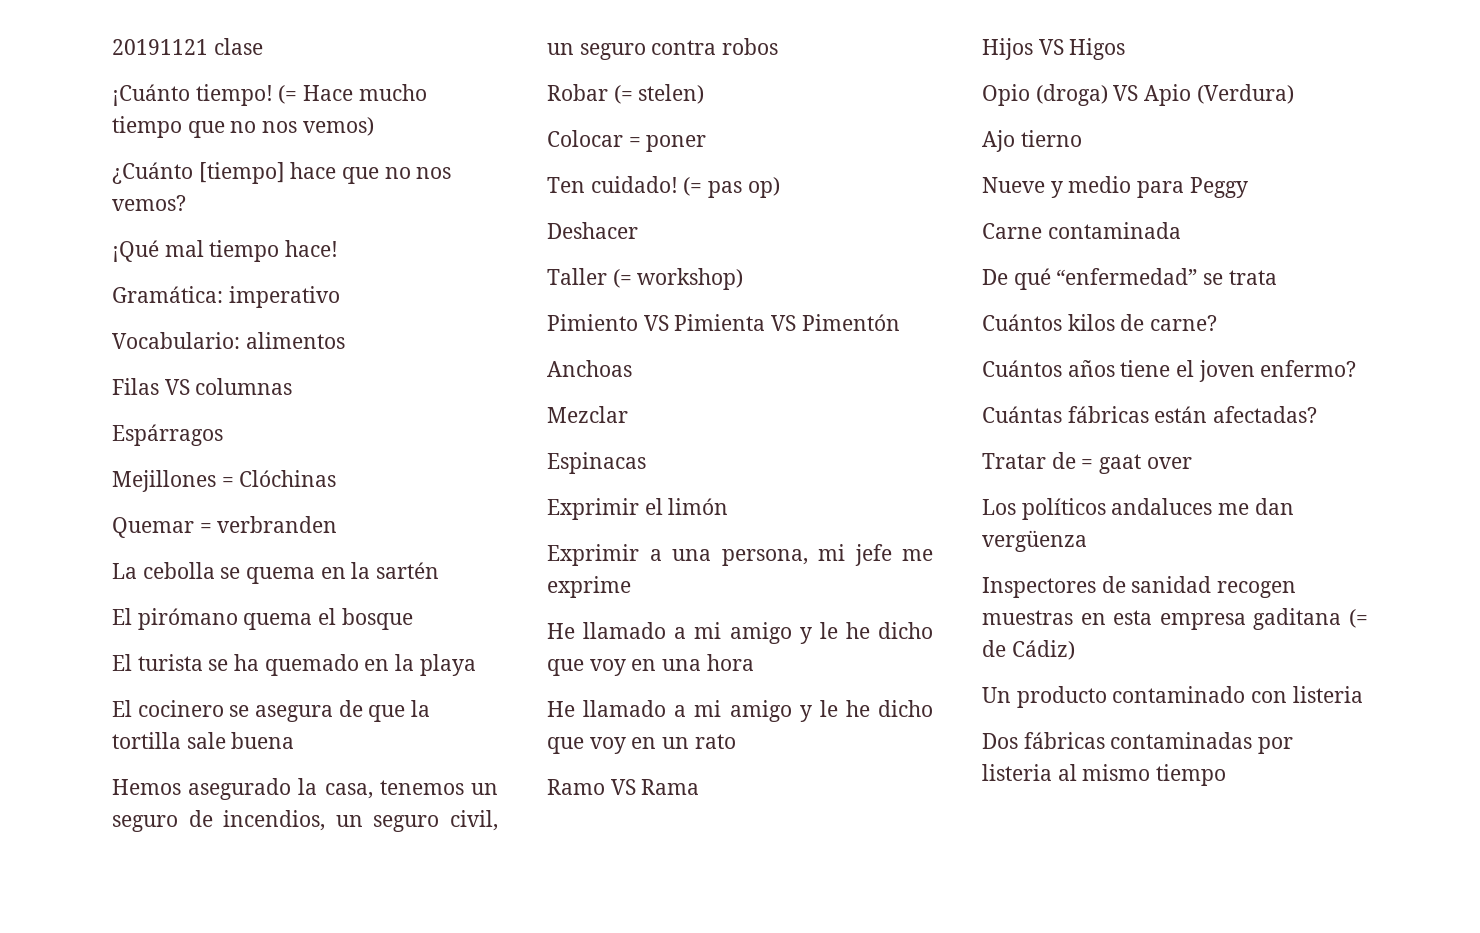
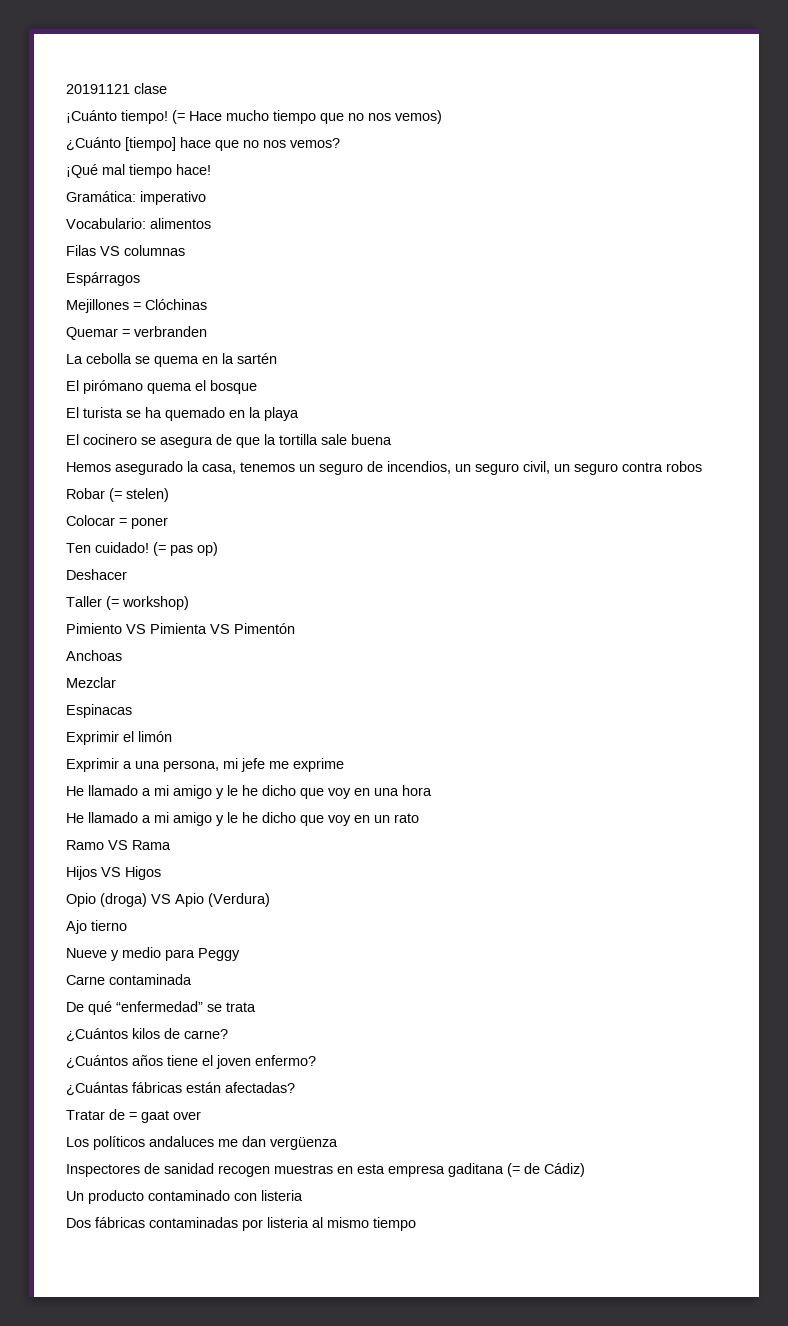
- Cuántos kilos de carne?
+ ¿Cuántos kilos de carne?
- Cuántos años tiene el joven enfermo?
+ ¿Cuántos años tiene el joven enfermo?
- Cuántas fábricas están afectadas?
+ ¿Cuántas fábricas están afectadas?

